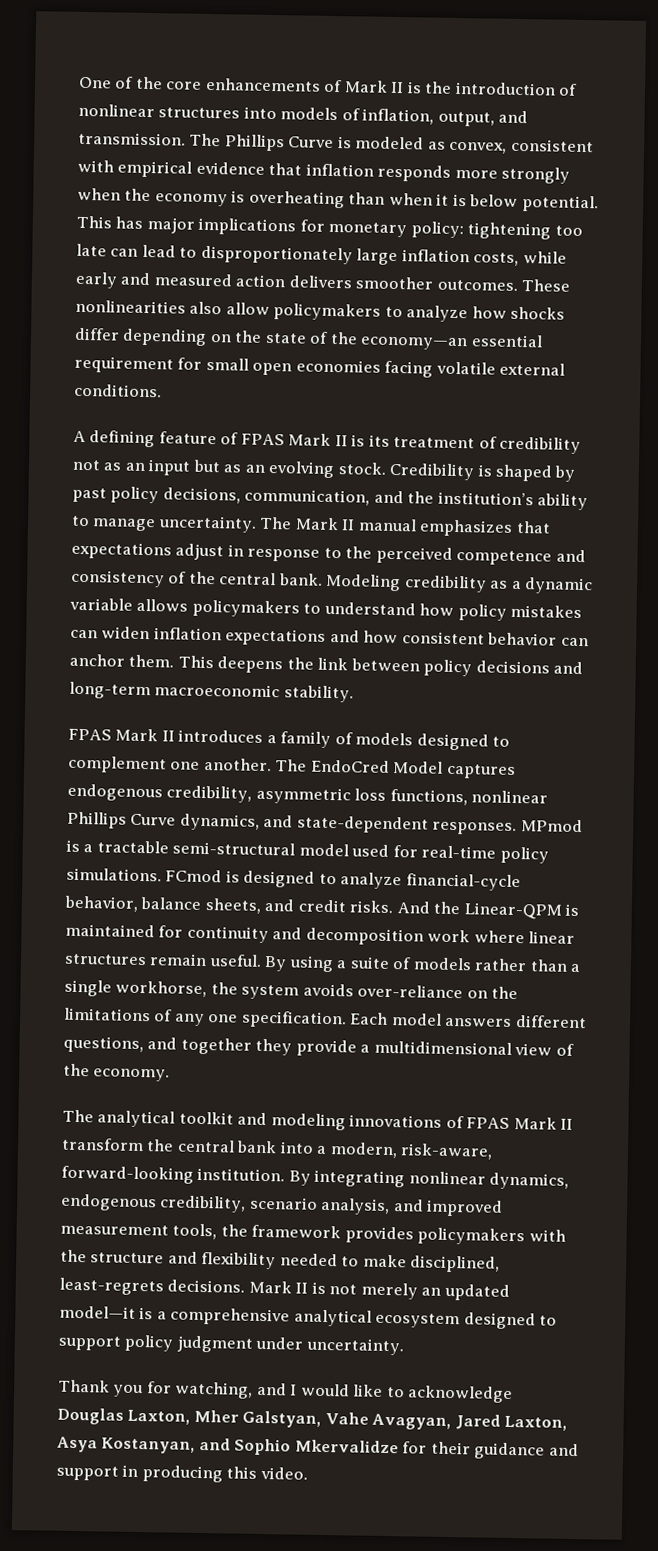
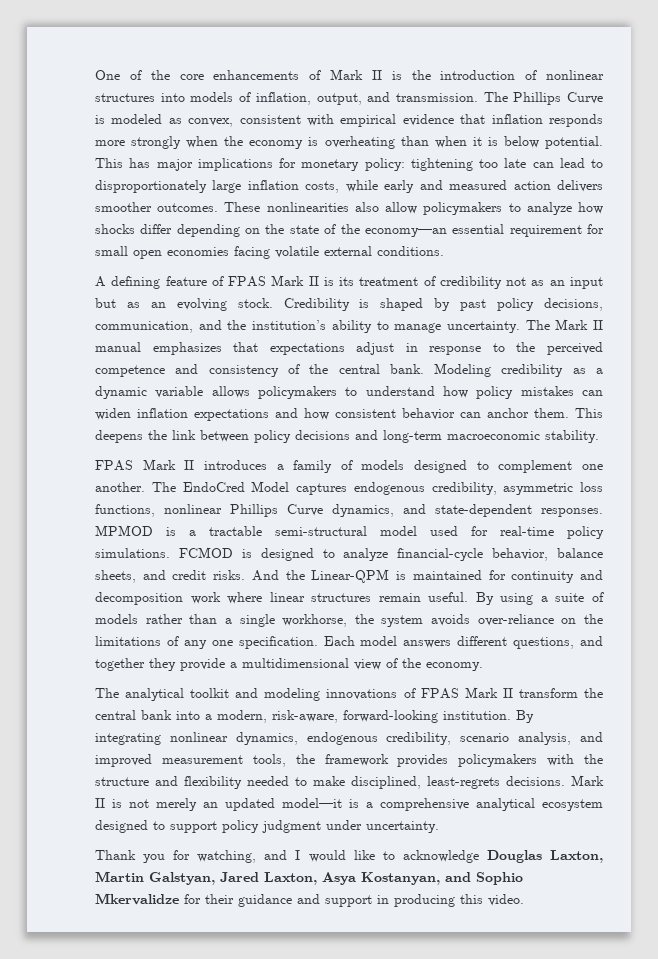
- MPmod is a tractable semi-structural model used for real-time policy simulations.
+ MPMOD is a tractable semi-structural model used for real-time policy simulations.
- FCmod is designed to analyze financial-cycle behavior, balance sheets, and credit risks.
+ FCMOD is designed to analyze financial-cycle behavior, balance sheets, and credit risks.
- Thank you for watching, and I would like to acknowledge Douglas Laxton, Mher Galstyan, Vahe Avagyan, Jared Laxton, Asya Kostanyan, and Sophio Mkervalidze for their guidance and support in producing this video.
+ Thank you for watching, and I would like to acknowledge Douglas Laxton, Martin Galstyan, Jared Laxton, Asya Kostanyan, and Sophio Mkervalidze for their guidance and support in producing this video.

